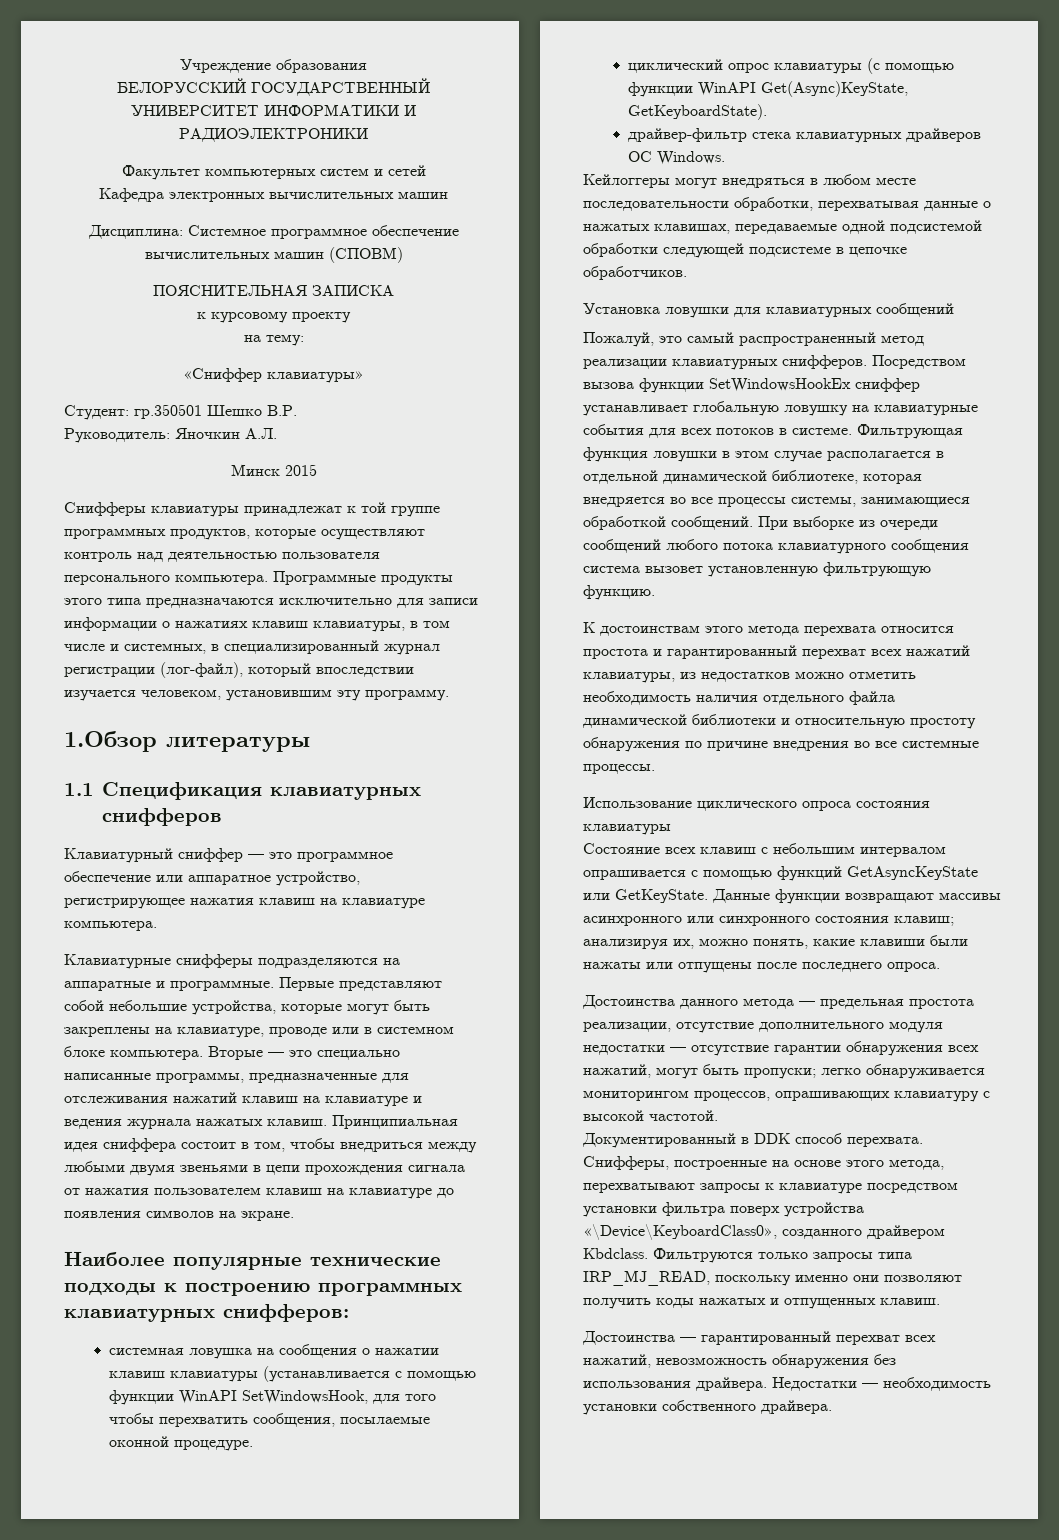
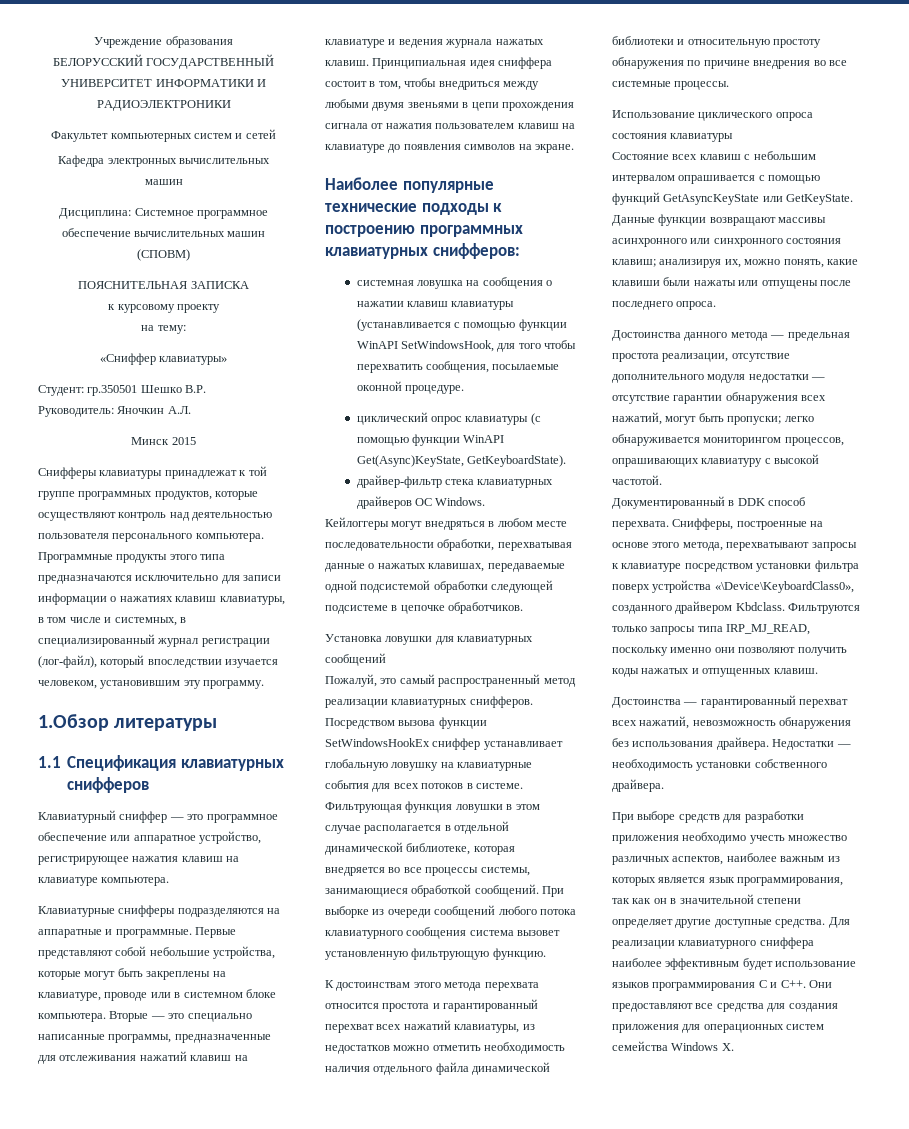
+ При выборе средств для разработки приложения необходимо учесть множество различных аспектов, наиболее важным из которых является язык программирования, так как он в значительной степени определяет другие доступные средства. Для реализации клавиатурного сниффера наиболее эффективным будет использование языков программирования C и C++. Они предоставляют все средства для создания приложения для операционных систем семейства Windows X.

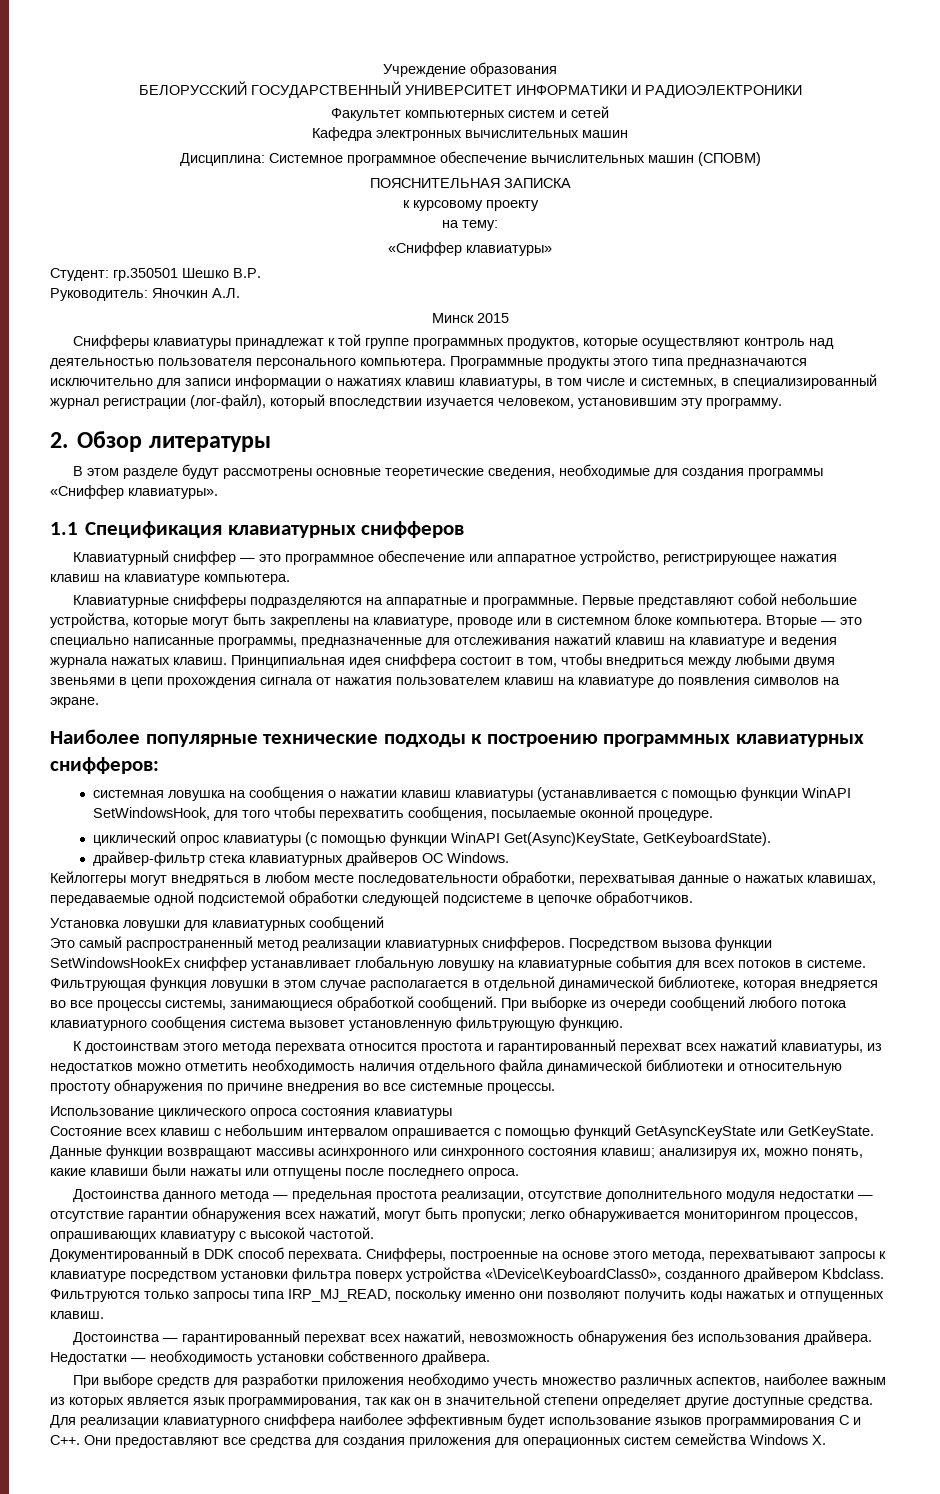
- 1.Обзор литературы
+ 2. Обзор литературы
+ В этом разделе будут рассмотрены основные теоретические сведения, необходимые для создания программы «Сниффер клавиатуры».
- Пожалуй, это самый распространенный метод реализации клавиатурных снифферов.
+ Это самый распространенный метод реализации клавиатурных снифферов.

